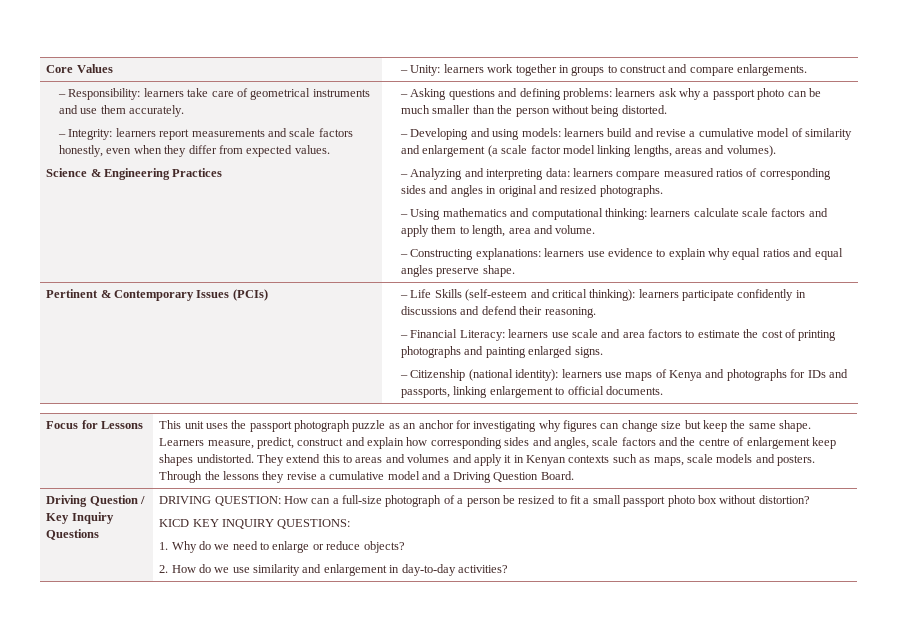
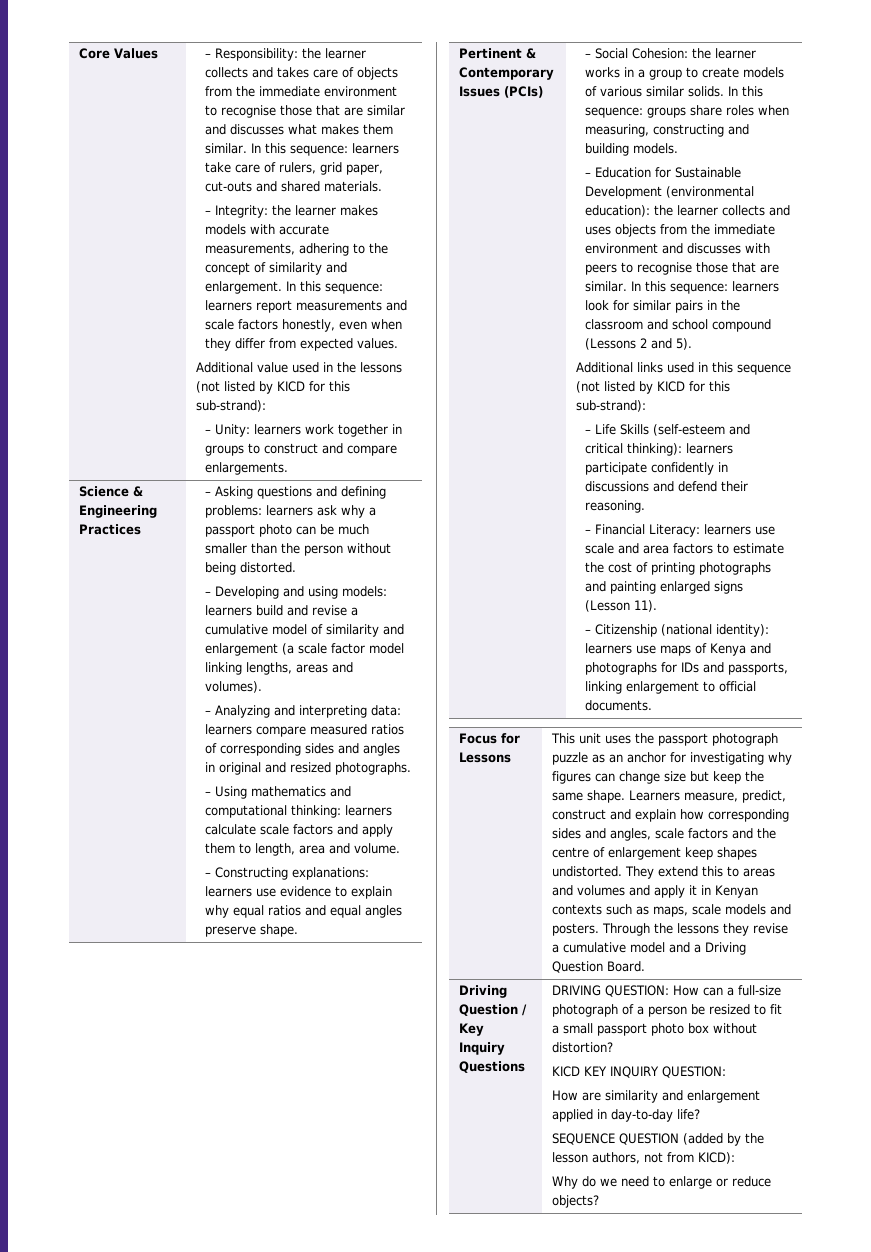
- – Unity: learners work together in groups to construct and compare enlargements.
- – Responsibility: learners take care of geometrical instruments and use them accurately.
- – Integrity: learners report measurements and scale factors honestly, even when they differ from expected values.
+ – Responsibility: the learner collects and takes care of objects from the immediate environment to recognise those that are similar and discusses what makes them similar. In this sequence: learners take care of rulers, grid paper, cut-outs and shared materials.
+ – Integrity: the learner makes models with accurate measurements, adhering to the concept of similarity and enlargement. In this sequence: learners report measurements and scale factors honestly, even when they differ from expected values.
+ Additional value used in the lessons (not listed by KICD for this sub-strand):
+ – Unity: learners work together in groups to construct and compare enlargements.
+ – Social Cohesion: the learner works in a group to create models of various similar solids. In this sequence: groups share roles when measuring, constructing and building models.
+ – Education for Sustainable Development (environmental education): the learner collects and uses objects from the immediate environment and discusses with peers to recognise those that are similar. In this sequence: learners look for similar pairs in the classroom and school compound (Lessons 2 and 5).
+ Additional links used in this sequence (not listed by KICD for this sub-strand):
- – Financial Literacy: learners use scale and area factors to estimate the cost of printing photographs and painting enlarged signs.
+ – Financial Literacy: learners use scale and area factors to estimate the cost of printing photographs and painting enlarged signs (Lesson 11).
- KICD KEY INQUIRY QUESTIONS:
- 1. Why do we need to enlarge or reduce objects?
+ KICD KEY INQUIRY QUESTION:
+ How are similarity and enlargement applied in day-to-day life?
+ SEQUENCE QUESTION (added by the lesson authors, not from KICD):
+ Why do we need to enlarge or reduce objects?
- 2. How do we use similarity and enlargement in day-to-day activities?

